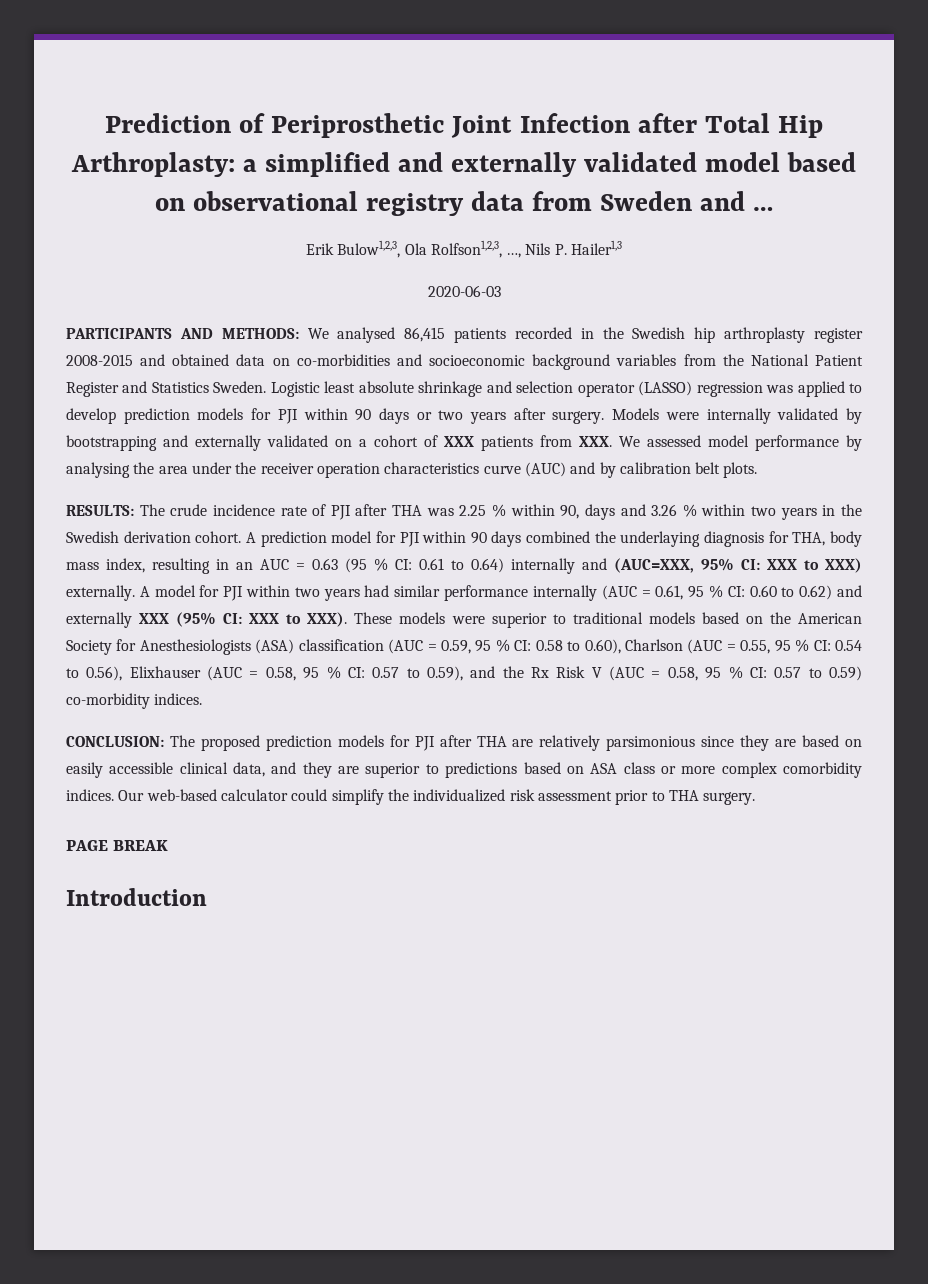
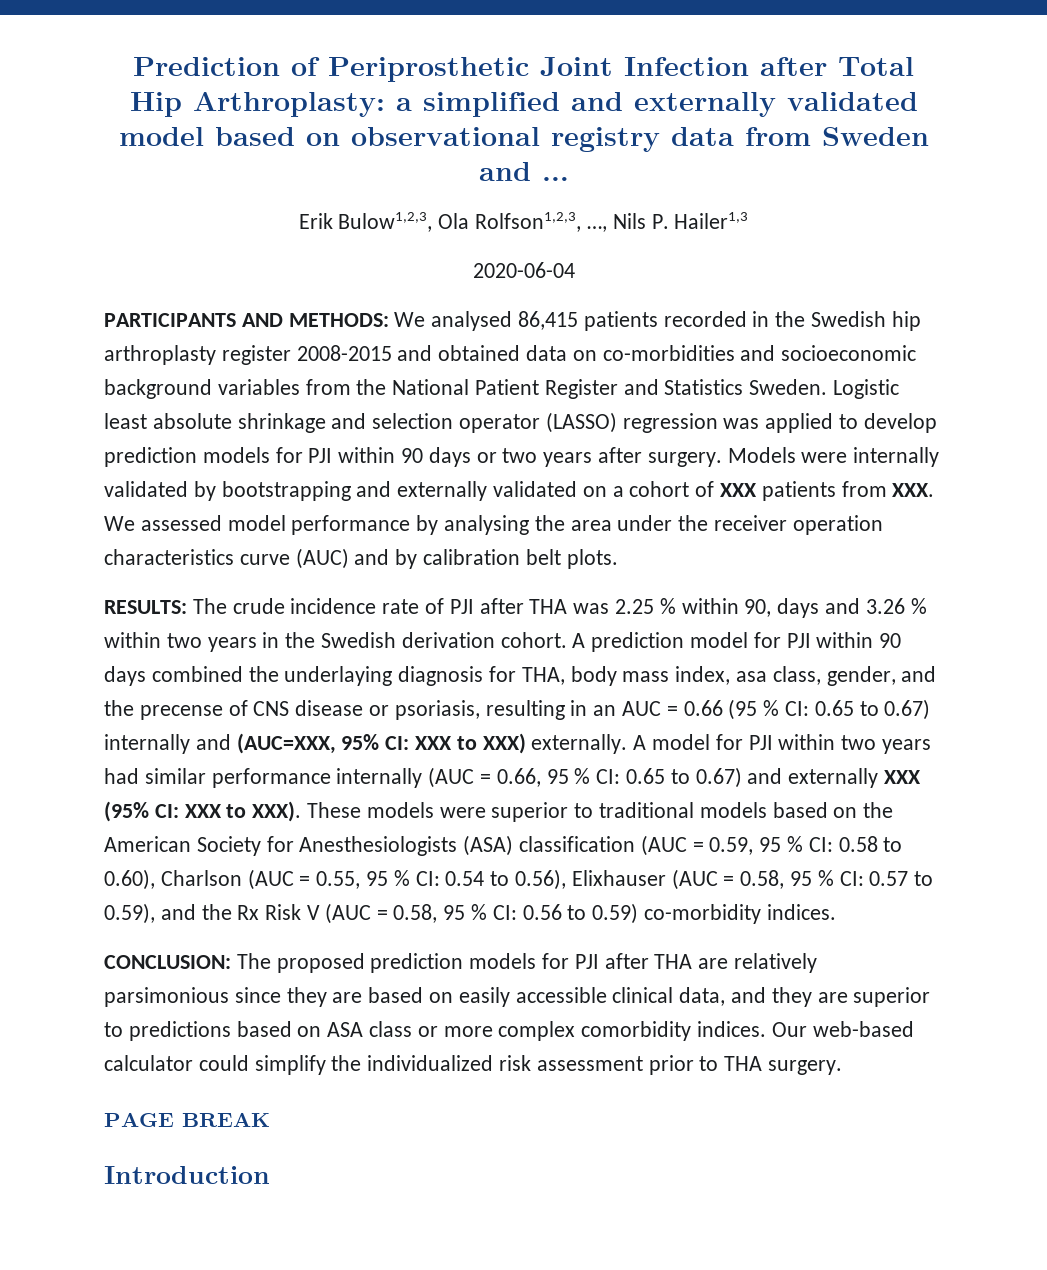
- 2020-06-03
+ 2020-06-04
- A prediction model for PJI within 90 days combined the underlaying diagnosis for THA, body mass index, resulting in an AUC = 0.63 (95 % CI: 0.61 to 0.64) internally and (AUC=XXX, 95% CI: XXX to XXX) externally.
+ A prediction model for PJI within 90 days combined the underlaying diagnosis for THA, body mass index, asa class, gender, and the precense of CNS disease or psoriasis, resulting in an AUC = 0.66 (95 % CI: 0.65 to 0.67) internally and (AUC=XXX, 95% CI: XXX to XXX) externally.
- A model for PJI within two years had similar performance internally (AUC = 0.61, 95 % CI: 0.60 to 0.62) and externally XXX (95% CI: XXX to XXX).
+ A model for PJI within two years had similar performance internally (AUC = 0.66, 95 % CI: 0.65 to 0.67) and externally XXX (95% CI: XXX to XXX).
- These models were superior to traditional models based on the American Society for Anesthesiologists (ASA) classification (AUC = 0.59, 95 % CI: 0.58 to 0.60), Charlson (AUC = 0.55, 95 % CI: 0.54 to 0.56), Elixhauser (AUC = 0.58, 95 % CI: 0.57 to 0.59), and the Rx Risk V (AUC = 0.58, 95 % CI: 0.57 to 0.59) co-morbidity indices.
+ These models were superior to traditional models based on the American Society for Anesthesiologists (ASA) classification (AUC = 0.59, 95 % CI: 0.58 to 0.60), Charlson (AUC = 0.55, 95 % CI: 0.54 to 0.56), Elixhauser (AUC = 0.58, 95 % CI: 0.57 to 0.59), and the Rx Risk V (AUC = 0.58, 95 % CI: 0.56 to 0.59) co-morbidity indices.

